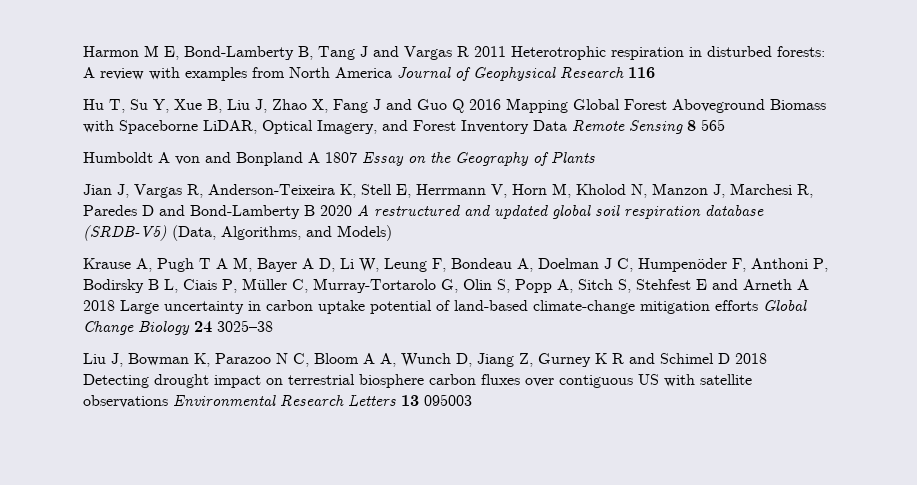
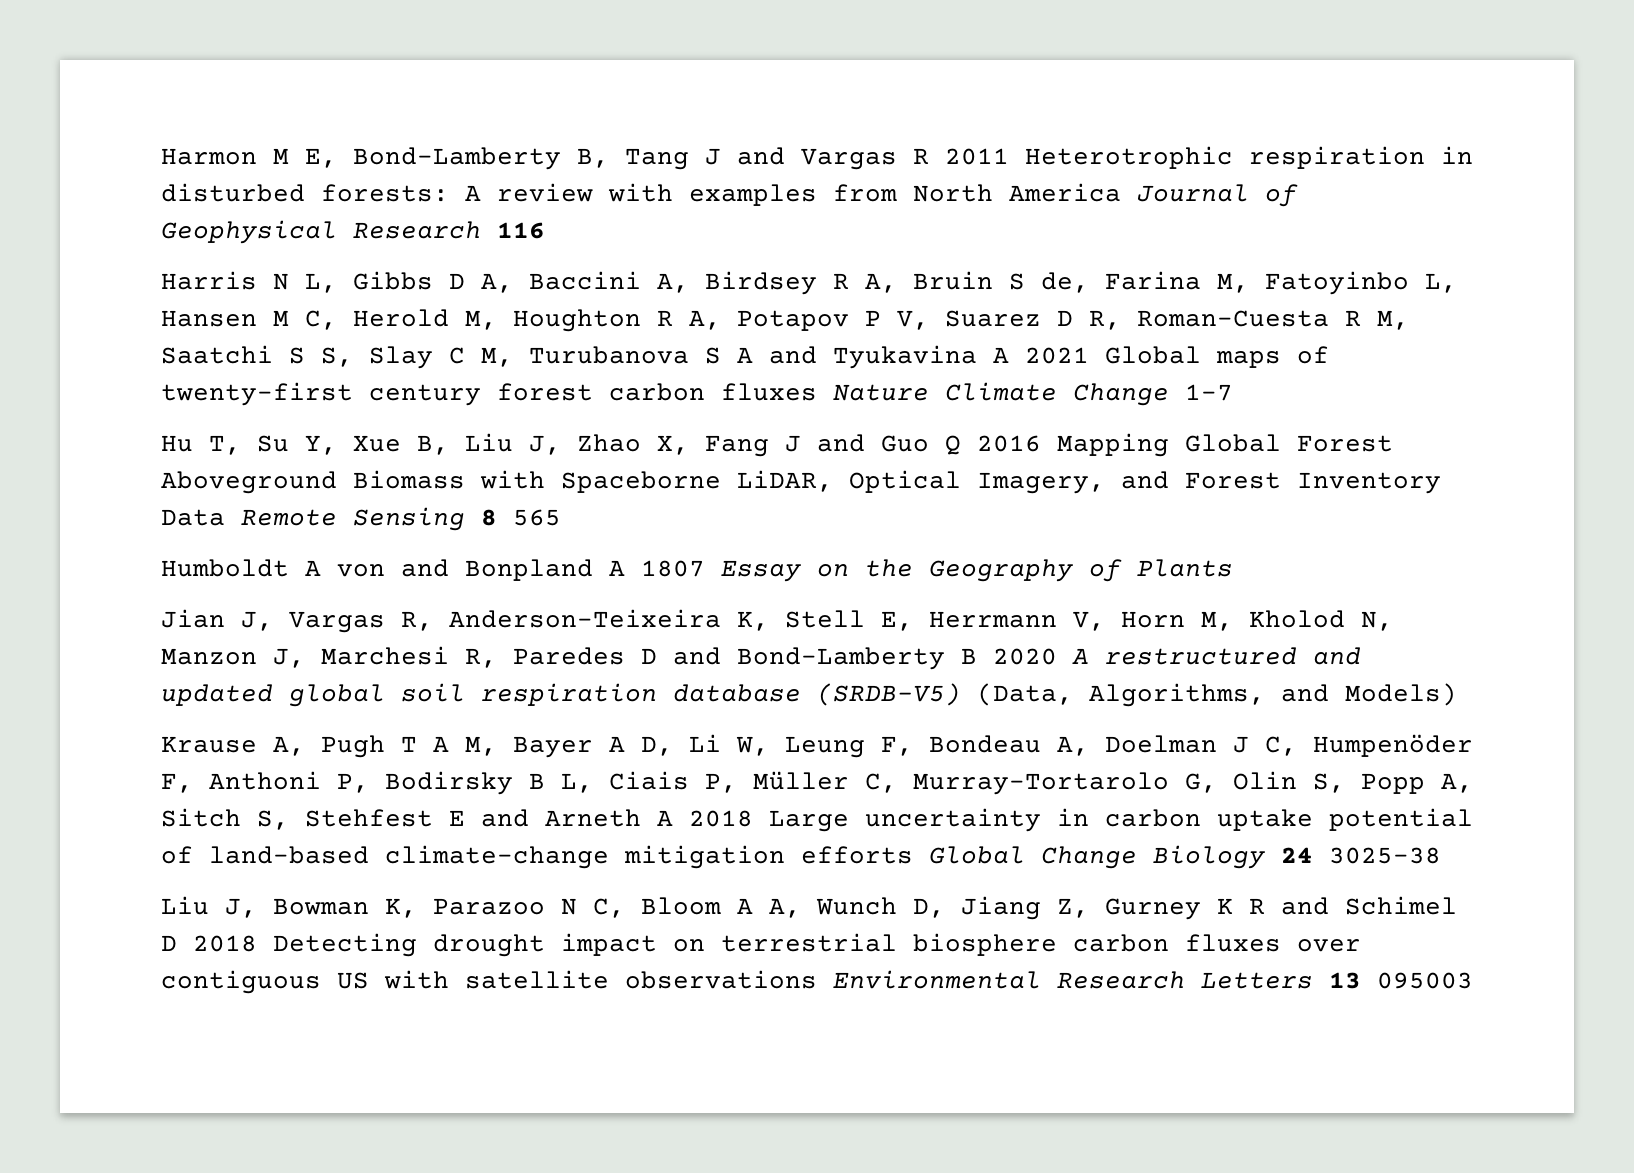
+ Harris N L, Gibbs D A, Baccini A, Birdsey R A, Bruin S de, Farina M, Fatoyinbo L, Hansen M C, Herold M, Houghton R A, Potapov P V, Suarez D R, Roman-Cuesta R M, Saatchi S S, Slay C M, Turubanova S A and Tyukavina A 2021 Global maps of twenty-first century forest carbon fluxes Nature Climate Change 1–7

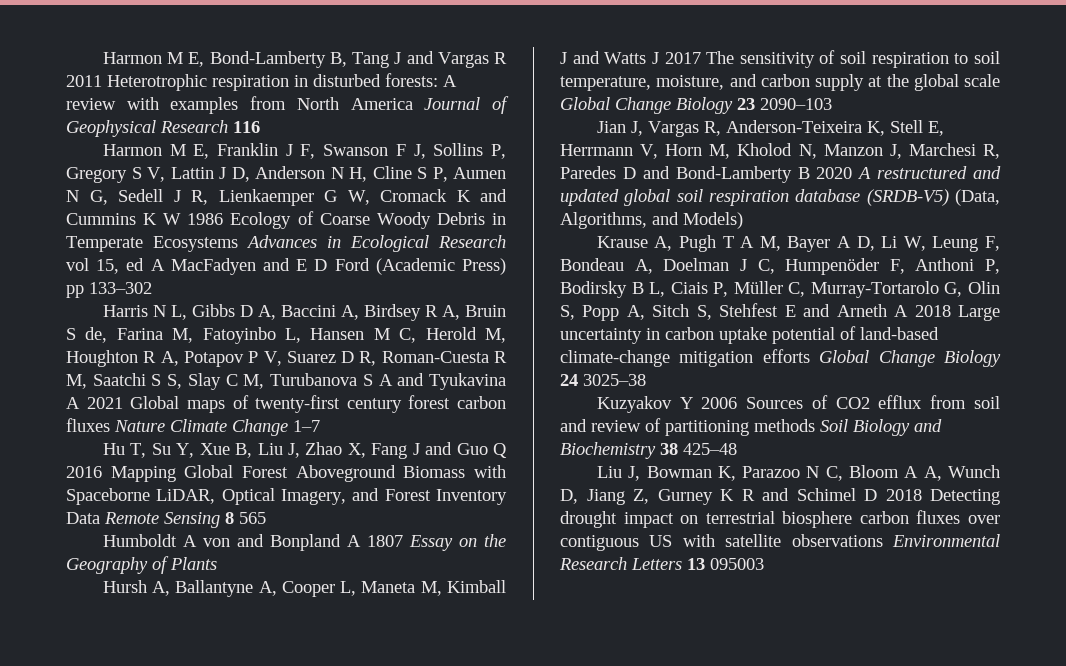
+ Harmon M E, Franklin J F, Swanson F J, Sollins P, Gregory S V, Lattin J D, Anderson N H, Cline S P, Aumen N G, Sedell J R, Lienkaemper G W, Cromack K and Cummins K W 1986 Ecology of Coarse Woody Debris in Temperate Ecosystems Advances in Ecological Research vol 15, ed A MacFadyen and E D Ford (Academic Press) pp 133–302
+ Hursh A, Ballantyne A, Cooper L, Maneta M, Kimball J and Watts J 2017 The sensitivity of soil respiration to soil temperature, moisture, and carbon supply at the global scale Global Change Biology 23 2090–103
+ Kuzyakov Y 2006 Sources of CO2 efflux from soil and review of partitioning methods Soil Biology and Biochemistry 38 425–48

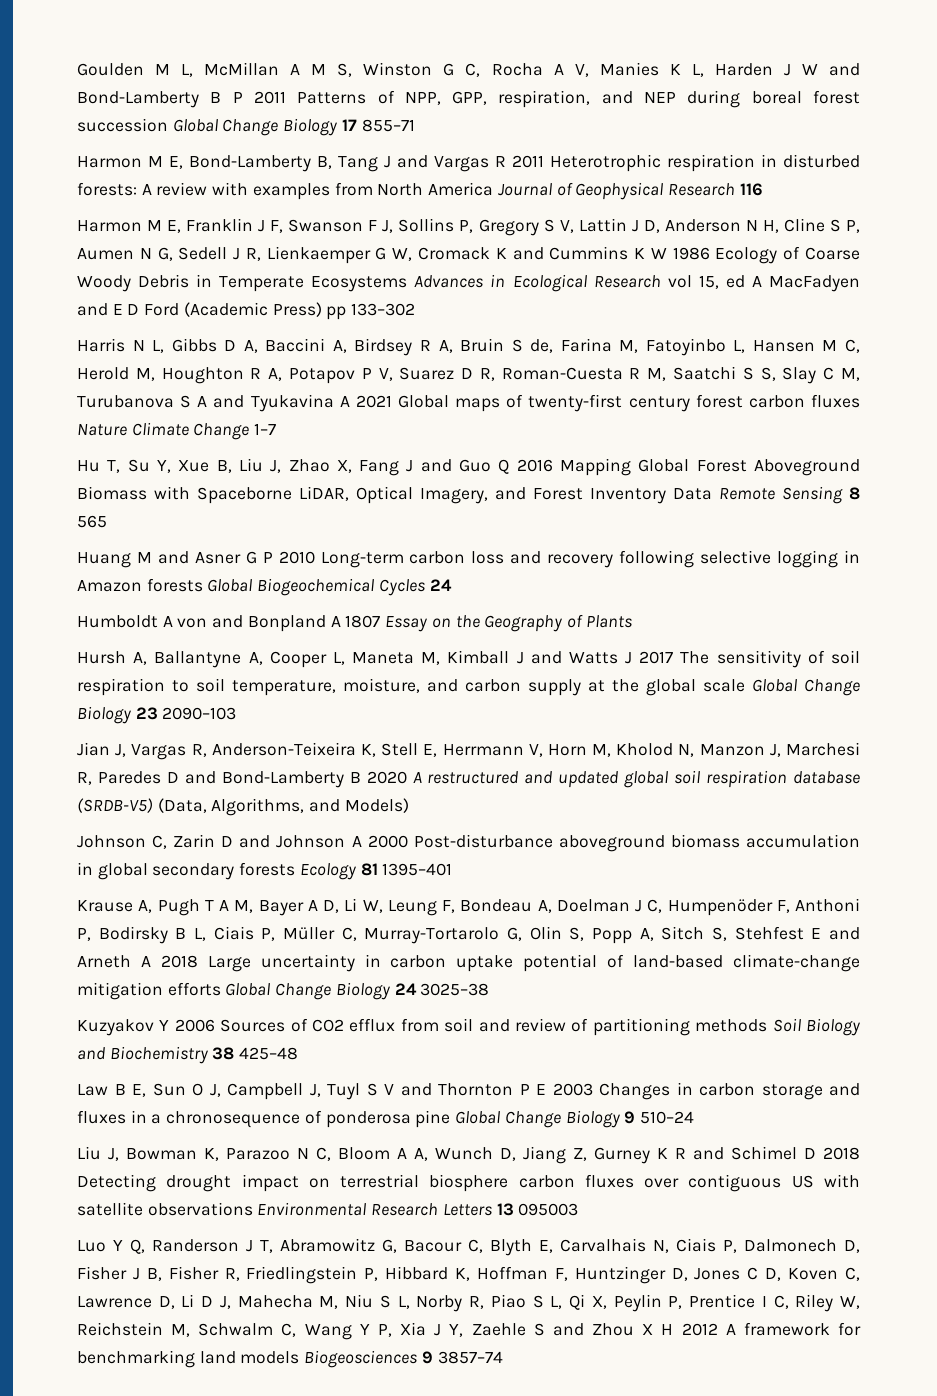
+ Goulden M L, McMillan A M S, Winston G C, Rocha A V, Manies K L, Harden J W and Bond-Lamberty B P 2011 Patterns of NPP, GPP, respiration, and NEP during boreal forest succession Global Change Biology 17 855–71
+ Huang M and Asner G P 2010 Long-term carbon loss and recovery following selective logging in Amazon forests Global Biogeochemical Cycles 24
+ Johnson C, Zarin D and Johnson A 2000 Post-disturbance aboveground biomass accumulation in global secondary forests Ecology 81 1395–401
+ Law B E, Sun O J, Campbell J, Tuyl S V and Thornton P E 2003 Changes in carbon storage and fluxes in a chronosequence of ponderosa pine Global Change Biology 9 510–24
+ Luo Y Q, Randerson J T, Abramowitz G, Bacour C, Blyth E, Carvalhais N, Ciais P, Dalmonech D, Fisher J B, Fisher R, Friedlingstein P, Hibbard K, Hoffman F, Huntzinger D, Jones C D, Koven C, Lawrence D, Li D J, Mahecha M, Niu S L, Norby R, Piao S L, Qi X, Peylin P, Prentice I C, Riley W, Reichstein M, Schwalm C, Wang Y P, Xia J Y, Zaehle S and Zhou X H 2012 A framework for benchmarking land models Biogeosciences 9 3857–74

